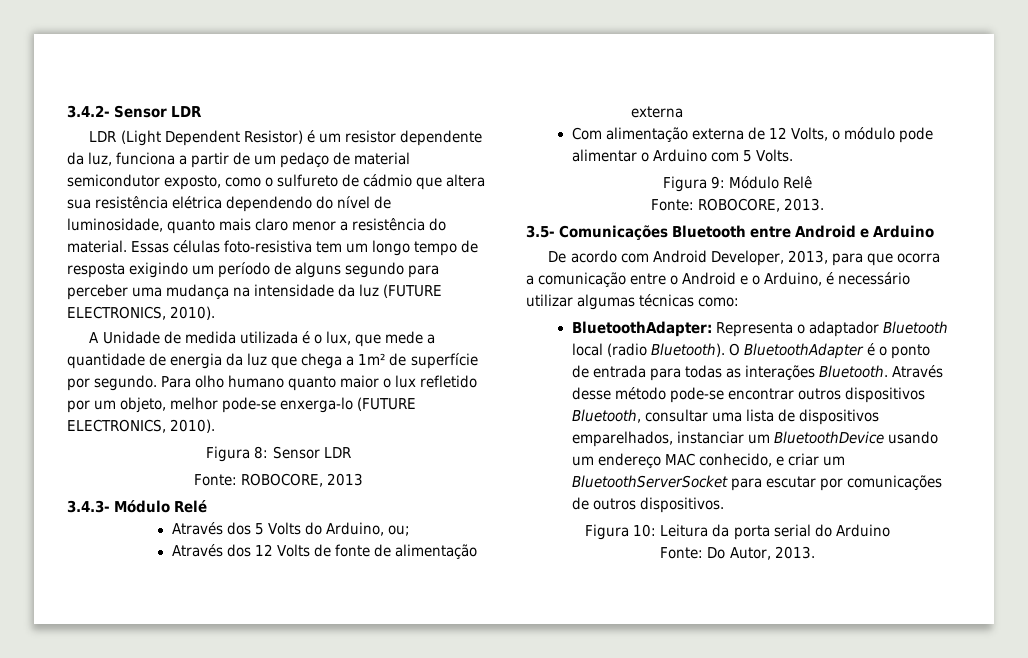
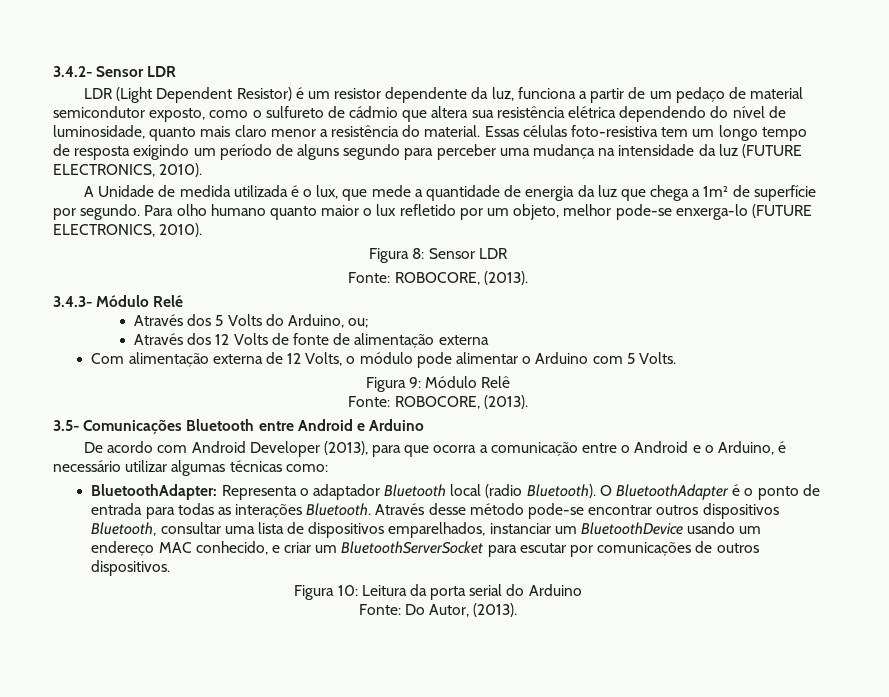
  Figura 8: Sensor LDR
- Fonte: ROBOCORE, 2013
+ Fonte: ROBOCORE, (2013).
  Figura 9: Módulo Relê
- Fonte: ROBOCORE, 2013.
+ Fonte: ROBOCORE, (2013).
- De acordo com Android Developer, 2013, para que ocorra a comunicação entre o Android e o Arduino, é necessário utilizar algumas técnicas como:
+ De acordo com Android Developer (2013), para que ocorra a comunicação entre o Android e o Arduino, é necessário utilizar algumas técnicas como:
- Fonte: Do Autor, 2013.
+ Fonte: Do Autor, (2013).

